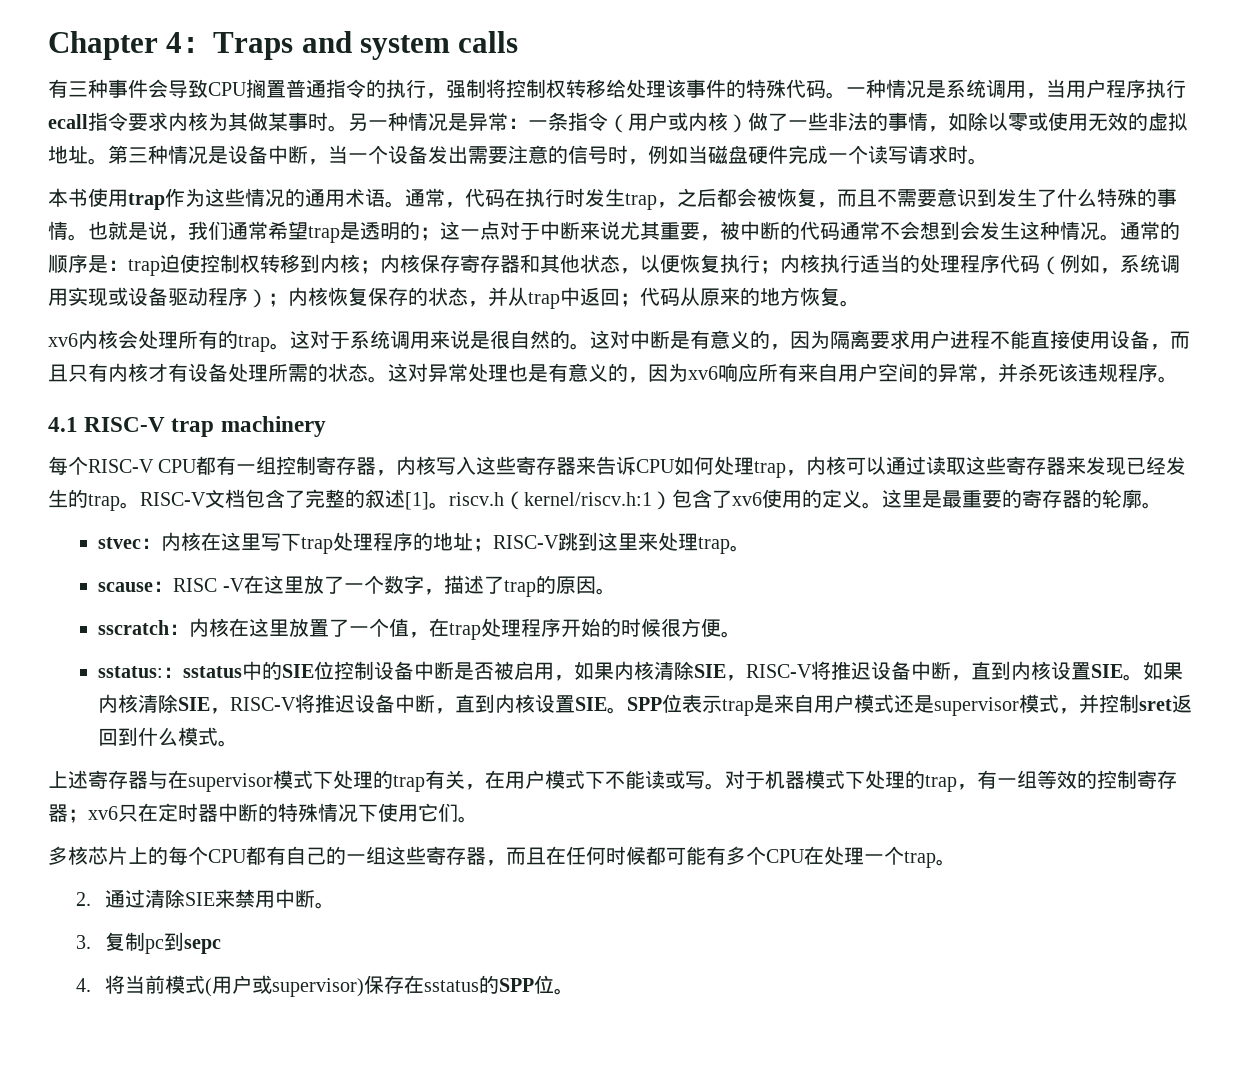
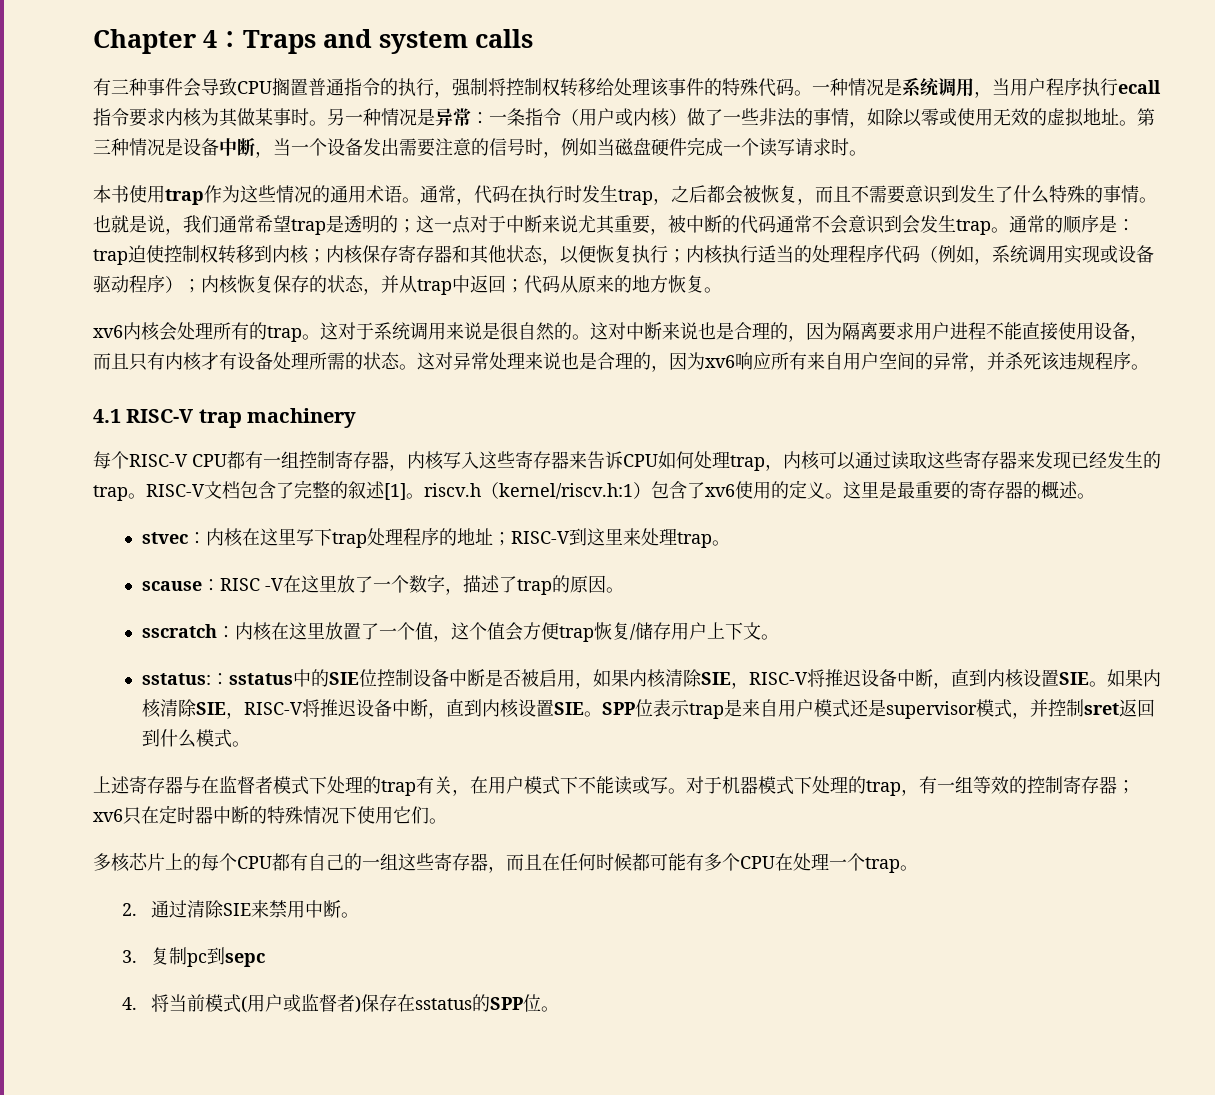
- 也就是说，我们通常希望trap是透明的；这一点对于中断来说尤其重要，被中断的代码通常不会想到会发生这种情况。
+ 也就是说，我们通常希望trap是透明的；这一点对于中断来说尤其重要，被中断的代码通常不会意识到会发生trap。
- 这对中断是有意义的，因为隔离要求用户进程不能直接使用设备，而且只有内核才有设备处理所需的状态。
+ 这对中断来说也是合理的，因为隔离要求用户进程不能直接使用设备，而且只有内核才有设备处理所需的状态。
- 这对异常处理也是有意义的，因为xv6响应所有来自用户空间的异常，并杀死该违规程序。
+ 这对异常处理来说也是合理的，因为xv6响应所有来自用户空间的异常，并杀死该违规程序。
- 这里是最重要的寄存器的轮廓。
+ 这里是最重要的寄存器的概述。
- stvec：内核在这里写下trap处理程序的地址；RISC-V跳到这里来处理trap。
+ stvec：内核在这里写下trap处理程序的地址；RISC-V到这里来处理trap。
- sscratch：内核在这里放置了一个值，在trap处理程序开始的时候很方便。
+ sscratch：内核在这里放置了一个值，这个值会方便trap恢复/储存用户上下文。
- 上述寄存器与在supervisor模式下处理的trap有关，在用户模式下不能读或写。
+ 上述寄存器与在监督者模式下处理的trap有关，在用户模式下不能读或写。
- 4.将当前模式(用户或supervisor)保存在sstatus的SPP位。
+ 4.将当前模式(用户或监督者)保存在sstatus的SPP位。

